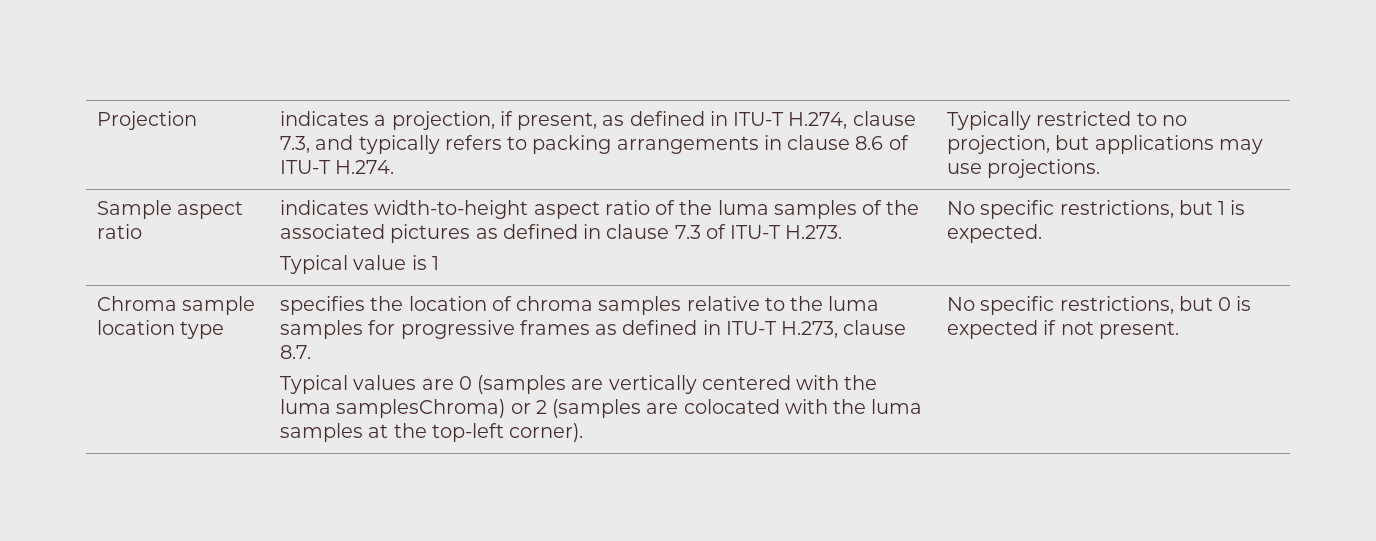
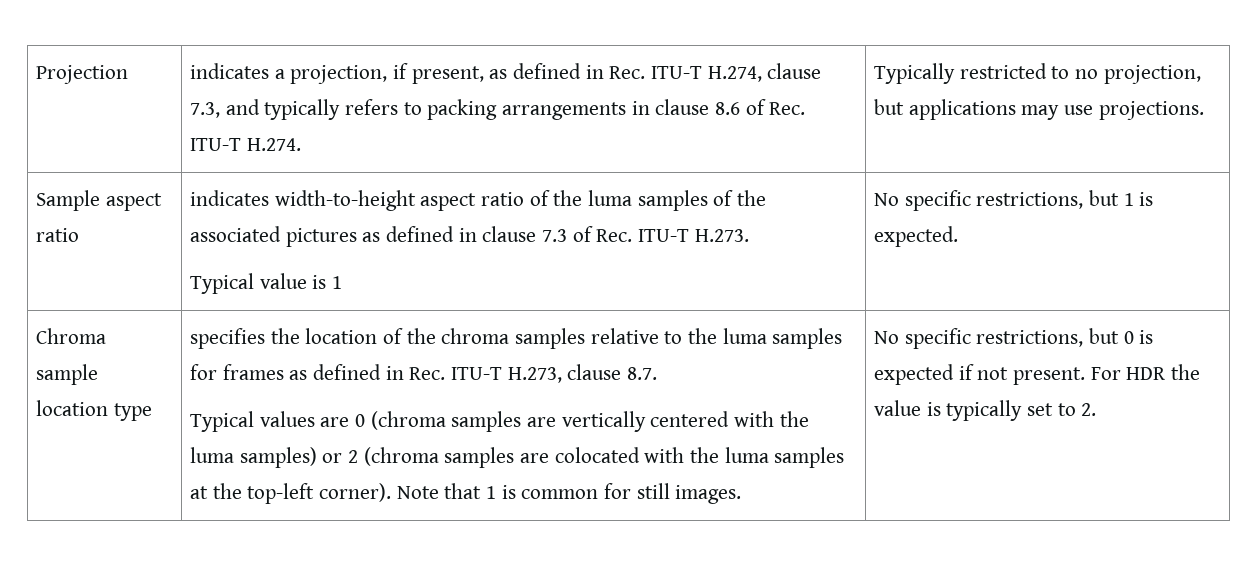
- Projection | indicates a projection, if present, as defined in ITU-T H.274, clause 7.3, and typically refers to packing arrangements in clause 8.6 of ITU-T H.274. | Typically restricted to no projection, but applications may use projections.
+ Projection | indicates a projection, if present, as defined in Rec. ITU-T H.274, clause 7.3, and typically refers to packing arrangements in clause 8.6 of Rec. ITU-T H.274. | Typically restricted to no projection, but applications may use projections.
- Sample aspect ratio | indicates width-to-height aspect ratio of the luma samples of the associated pictures as defined in clause 7.3 of ITU-T H.273.
+ Sample aspect ratio | indicates width-to-height aspect ratio of the luma samples of the associated pictures as defined in clause 7.3 of Rec. ITU-T H.273.
- specifies the location of chroma samples relative to the luma samples for progressive frames as defined in ITU-T H.273, clause 8.7.
+ specifies the location of the chroma samples relative to the luma samples for frames as defined in Rec. ITU-T H.273, clause 8.7.
- Typical values are 0 (samples are vertically centered with the luma samplesChroma) or 2 (samples are colocated with the luma samples at the top-left corner).
+ Typical values are 0 (chroma samples are vertically centered with the luma samples) or 2 (chroma samples are colocated with the luma samples at the top-left corner). Note that 1 is common for still images.
+ For HDR the value is typically set to 2.

